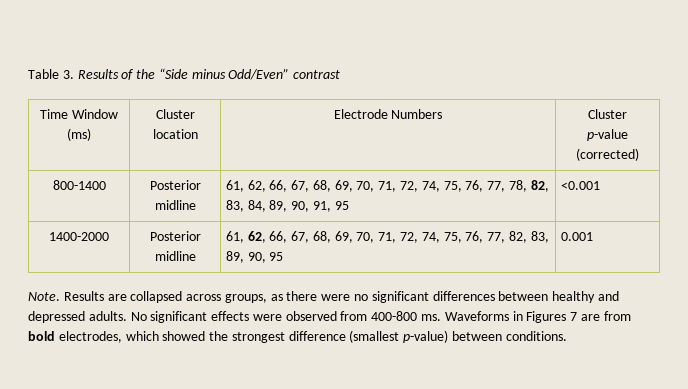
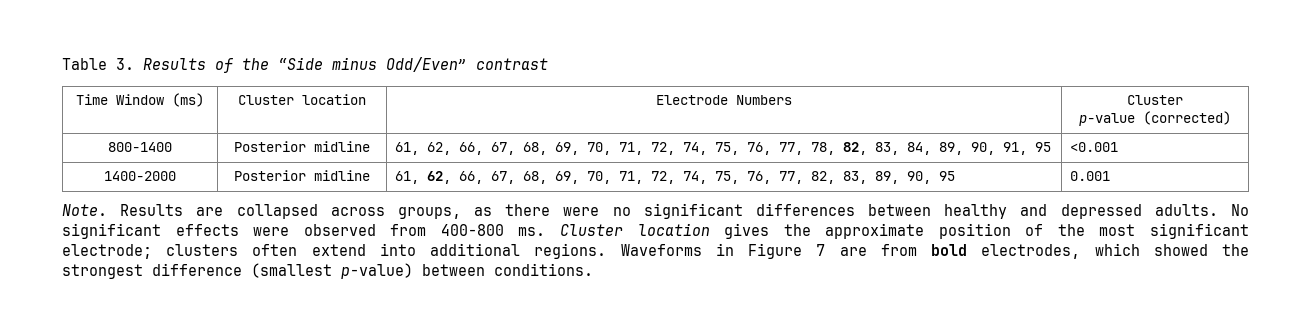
+ Cluster location gives the approximate position of the most significant electrode; clusters often extend into additional regions.
- Waveforms in Figures 7 are from bold electrodes, which showed the strongest difference (smallest p-value) between conditions.
+ Waveforms in Figure 7 are from bold electrodes, which showed the strongest difference (smallest p-value) between conditions.

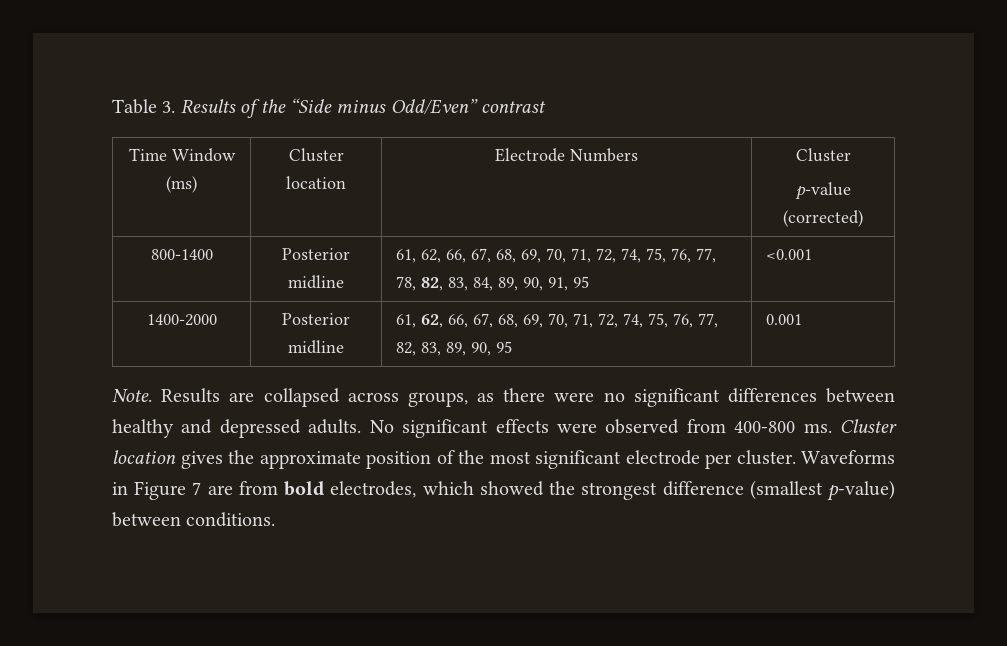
- Cluster location gives the approximate position of the most significant electrode; clusters often extend into additional regions.
+ Cluster location gives the approximate position of the most significant electrode per cluster.

